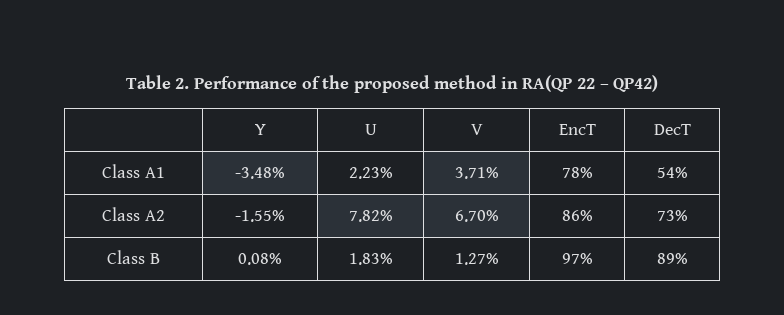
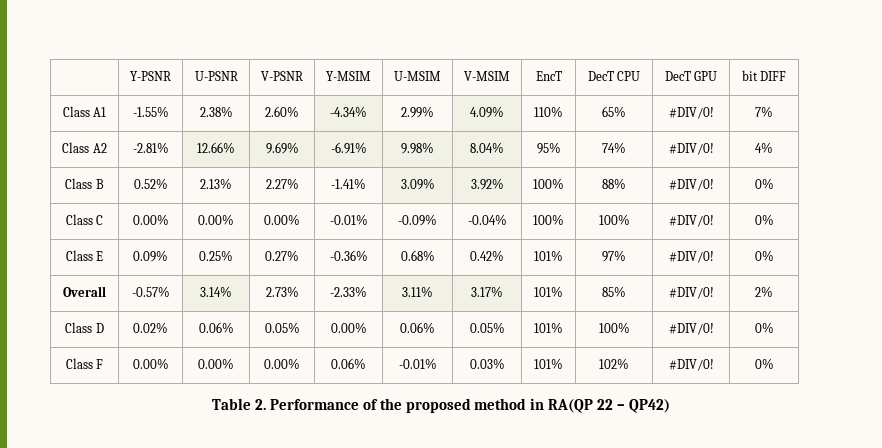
+ | Y-PSNR | U-PSNR | V-PSNR | Y-MSIM | U-MSIM | V-MSIM | EncT | DecT CPU | DecT GPU | bit DIFF
+ Class A1 | -1.55% | 2.38% | 2.60% | -4.34% | 2.99% | 4.09% | 110% | 65% | #DIV/0! | 7%
+ Class A2 | -2.81% | 12.66% | 9.69% | -6.91% | 9.98% | 8.04% | 95% | 74% | #DIV/0! | 4%
+ Class B | 0.52% | 2.13% | 2.27% | -1.41% | 3.09% | 3.92% | 100% | 88% | #DIV/0! | 0%
+ Class C | 0.00% | 0.00% | 0.00% | -0.01% | -0.09% | -0.04% | 100% | 100% | #DIV/0! | 0%
+ Class E | 0.09% | 0.25% | 0.27% | -0.36% | 0.68% | 0.42% | 101% | 97% | #DIV/0! | 0%
+ Overall | -0.57% | 3.14% | 2.73% | -2.33% | 3.11% | 3.17% | 101% | 85% | #DIV/0! | 2%
+ Class D | 0.02% | 0.06% | 0.05% | 0.00% | 0.06% | 0.05% | 101% | 100% | #DIV/0! | 0%
+ Class F | 0.00% | 0.00% | 0.00% | 0.06% | -0.01% | 0.03% | 101% | 102% | #DIV/0! | 0%
- | Y | U | V | EncT | DecT
- Class A1 | -3.48% | 2.23% | 3.71% | 78% | 54%
- Class A2 | -1.55% | 7.82% | 6.70% | 86% | 73%
- Class B | 0.08% | 1.83% | 1.27% | 97% | 89%

